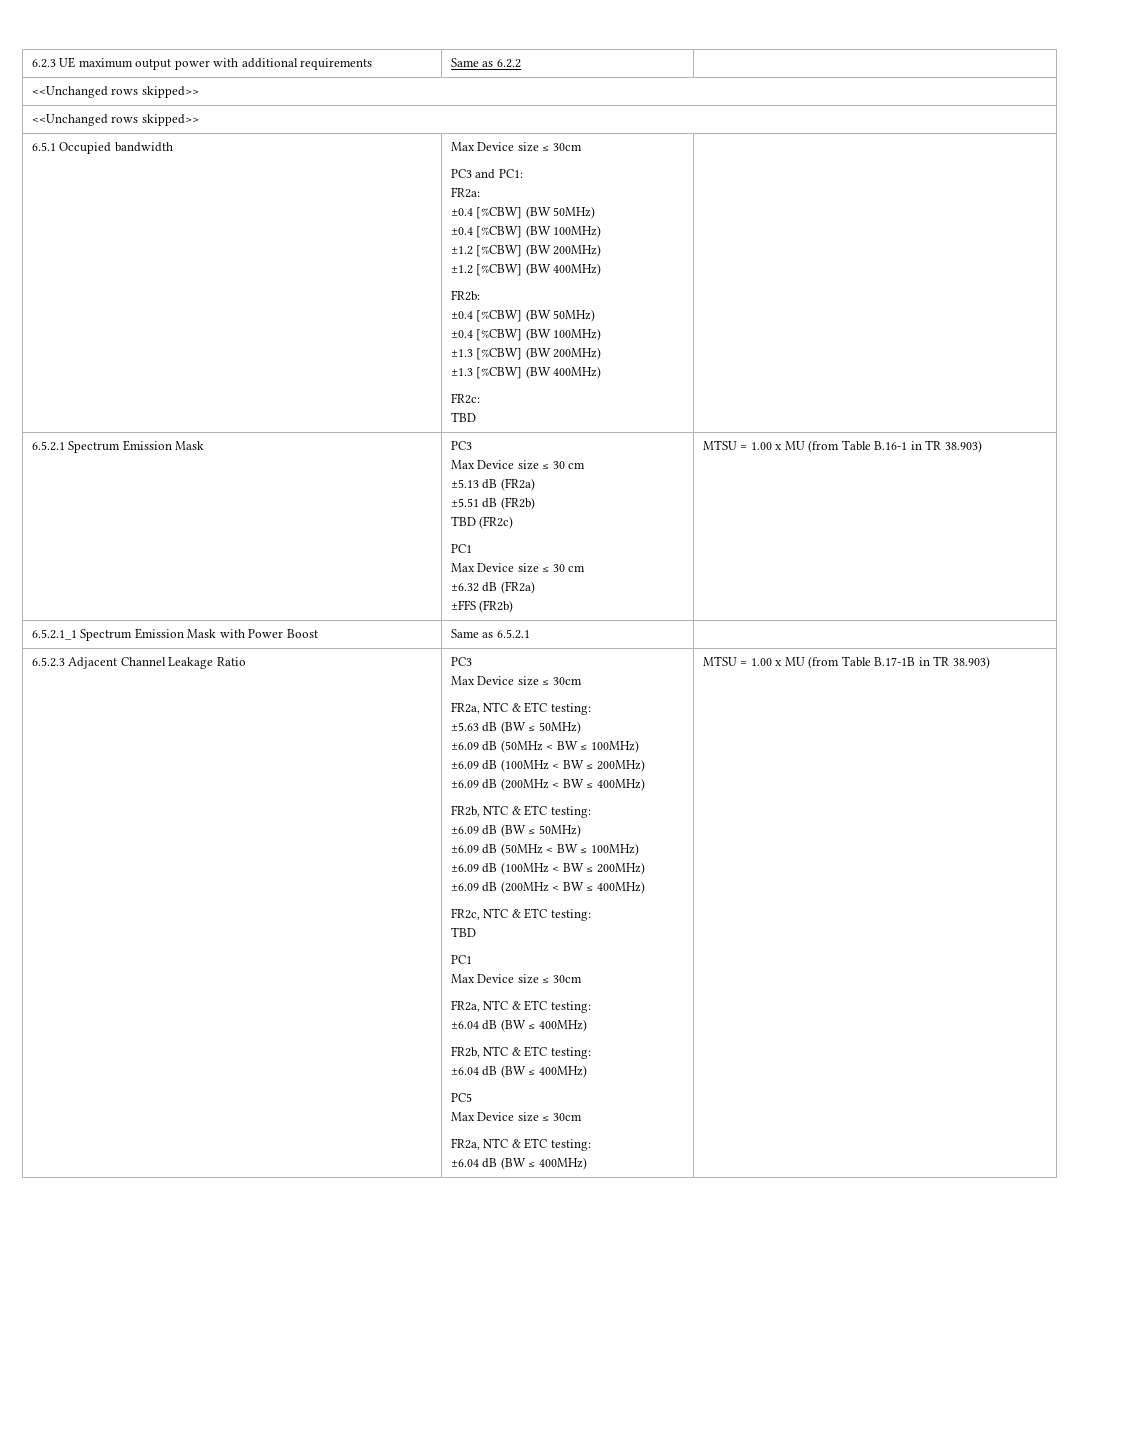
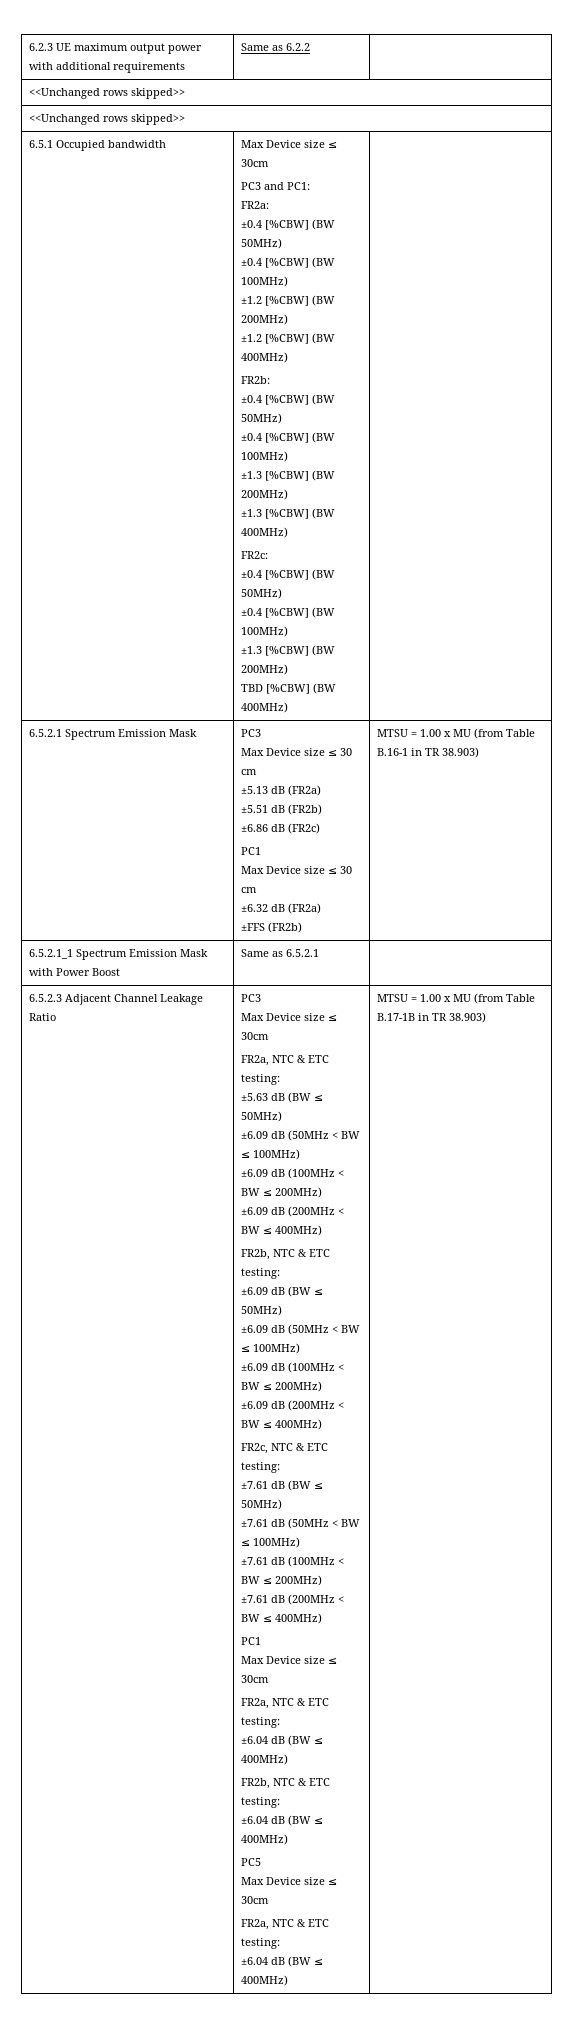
  FR2c:
- TBD
+ ±0.4 [%CBW] (BW 50MHz)
+ ±0.4 [%CBW] (BW 100MHz)
+ ±1.3 [%CBW] (BW 200MHz)
+ TBD [%CBW] (BW 400MHz)
- TBD (FR2c)
+ ±6.86 dB (FR2c)
  FR2c, NTC & ETC testing:
- TBD
+ ±7.61 dB (BW ≤ 50MHz)
+ ±7.61 dB (50MHz < BW ≤ 100MHz)
+ ±7.61 dB (100MHz < BW ≤ 200MHz)
+ ±7.61 dB (200MHz < BW ≤ 400MHz)

